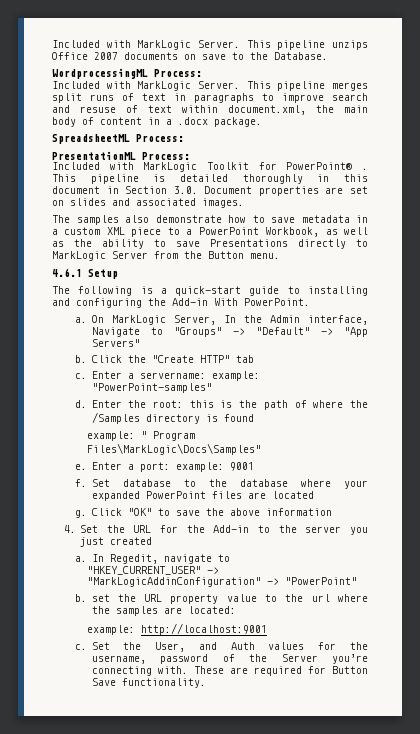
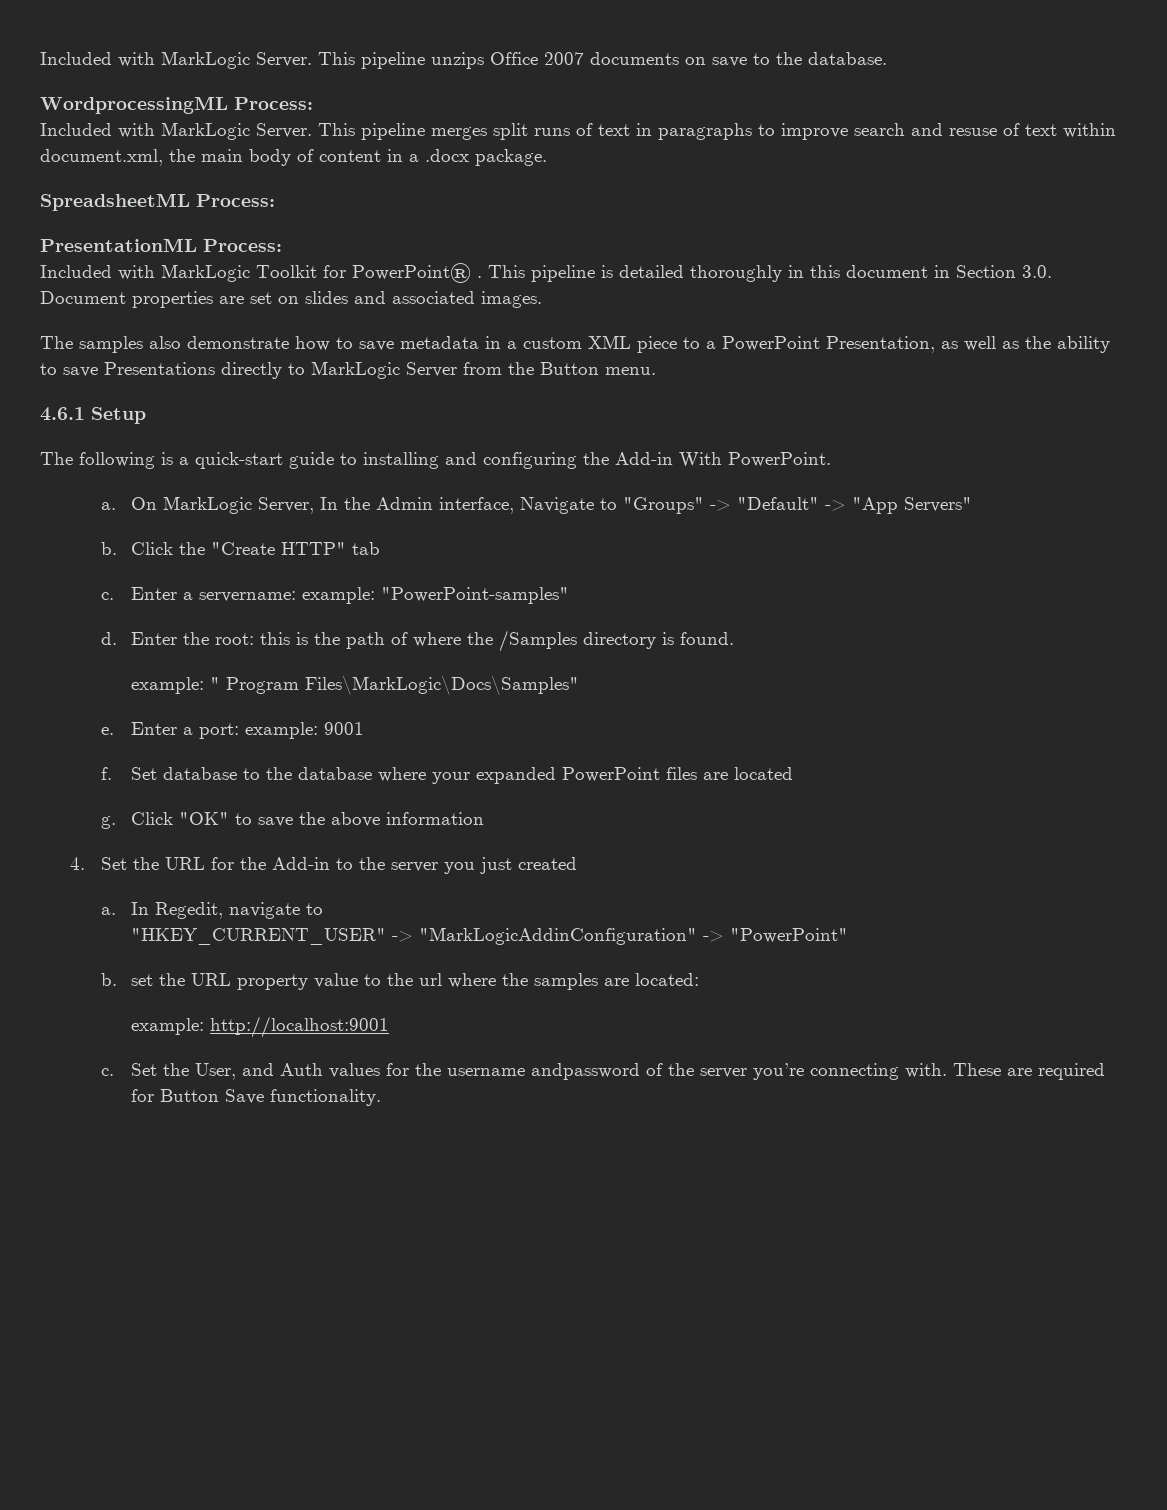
- This pipeline unzips Office 2007 documents on save to the Database.
+ This pipeline unzips Office 2007 documents on save to the database.
- The samples also demonstrate how to save metadata in a custom XML piece to a PowerPoint Workbook, as well as the ability to save Presentations directly to MarkLogic Server from the Button menu.
+ The samples also demonstrate how to save metadata in a custom XML piece to a PowerPoint Presentation, as well as the ability to save Presentations directly to MarkLogic Server from the Button menu.
- Enter the root: this is the path of where the /Samples directory is found
+ Enter the root: this is the path of where the /Samples directory is found.
- Set the User, and Auth values for the username, password of the Server you’re connecting with.
+ Set the User, and Auth values for the username andpassword of the server you’re connecting with.

